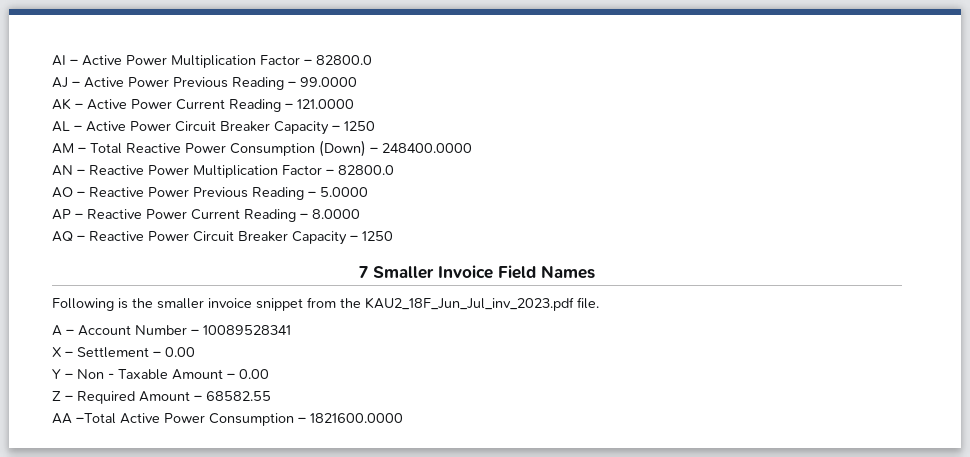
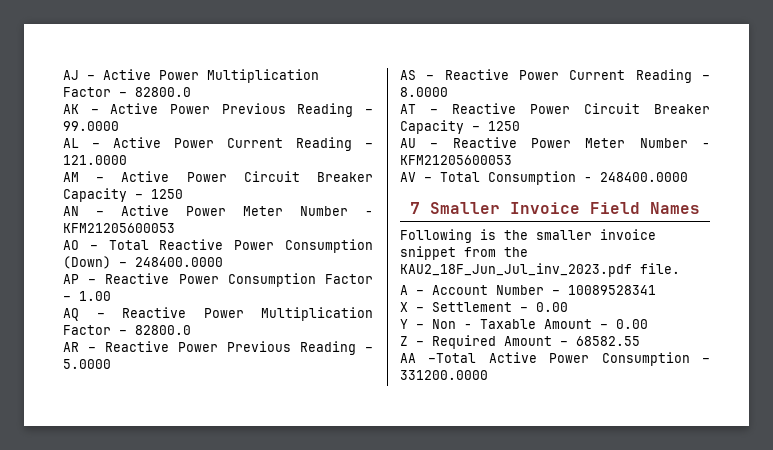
- AI – Active Power Multiplication Factor – 82800.0
+ AJ – Active Power Multiplication Factor – 82800.0
- AJ – Active Power Previous Reading – 99.0000
+ AK – Active Power Previous Reading – 99.0000
- AK – Active Power Current Reading – 121.0000
+ AL – Active Power Current Reading – 121.0000
- AL – Active Power Circuit Breaker Capacity – 1250
+ AM – Active Power Circuit Breaker Capacity – 1250
- AM – Total Reactive Power Consumption (Down) – 248400.0000
+ AN – Active Power Meter Number - KFM21205600053
+ AO – Total Reactive Power Consumption (Down) – 248400.0000
- AN – Reactive Power Multiplication Factor – 82800.0
+ AP – Reactive Power Consumption Factor – 1.00
+ AQ – Reactive Power Multiplication Factor – 82800.0
- AO – Reactive Power Previous Reading – 5.0000
+ AR – Reactive Power Previous Reading – 5.0000
- AP – Reactive Power Current Reading – 8.0000
+ AS – Reactive Power Current Reading – 8.0000
- AQ – Reactive Power Circuit Breaker Capacity – 1250
+ AT – Reactive Power Circuit Breaker Capacity – 1250
+ AU – Reactive Power Meter Number - KFM21205600053
+ AV – Total Consumption - 248400.0000
- AA –Total Active Power Consumption – 1821600.0000
+ AA –Total Active Power Consumption – 331200.0000

